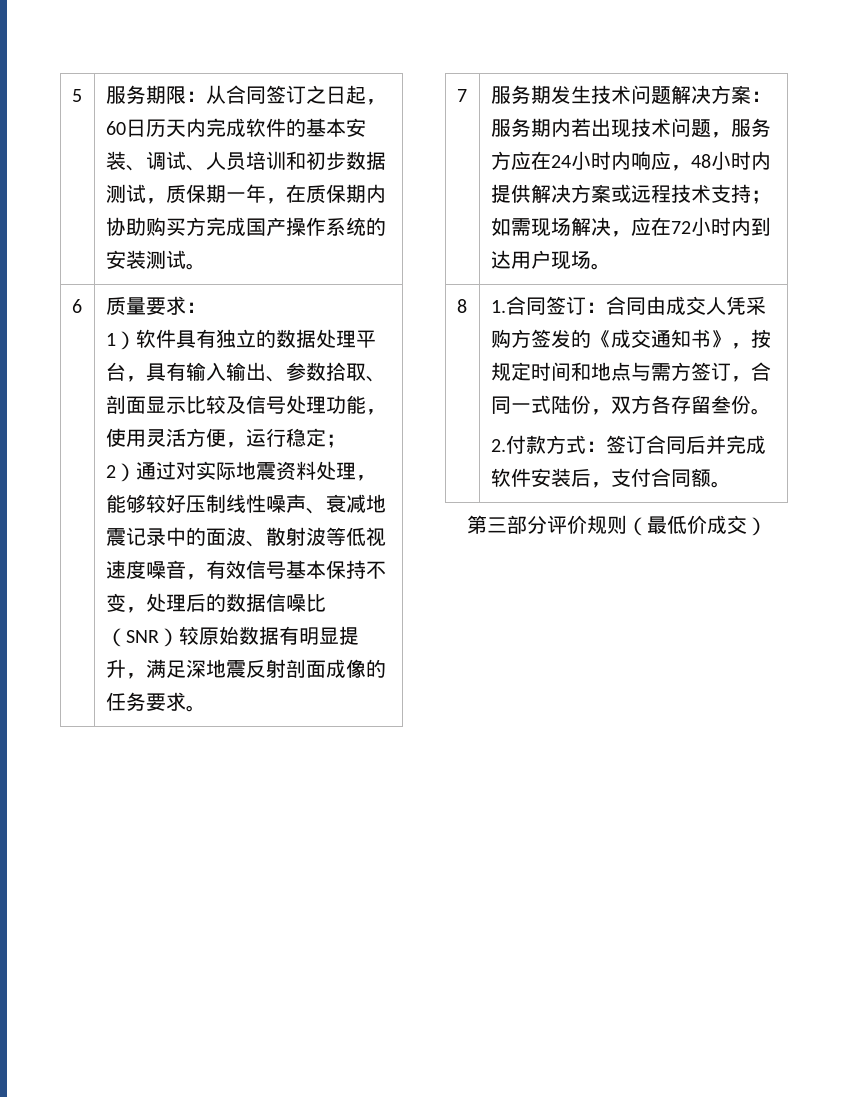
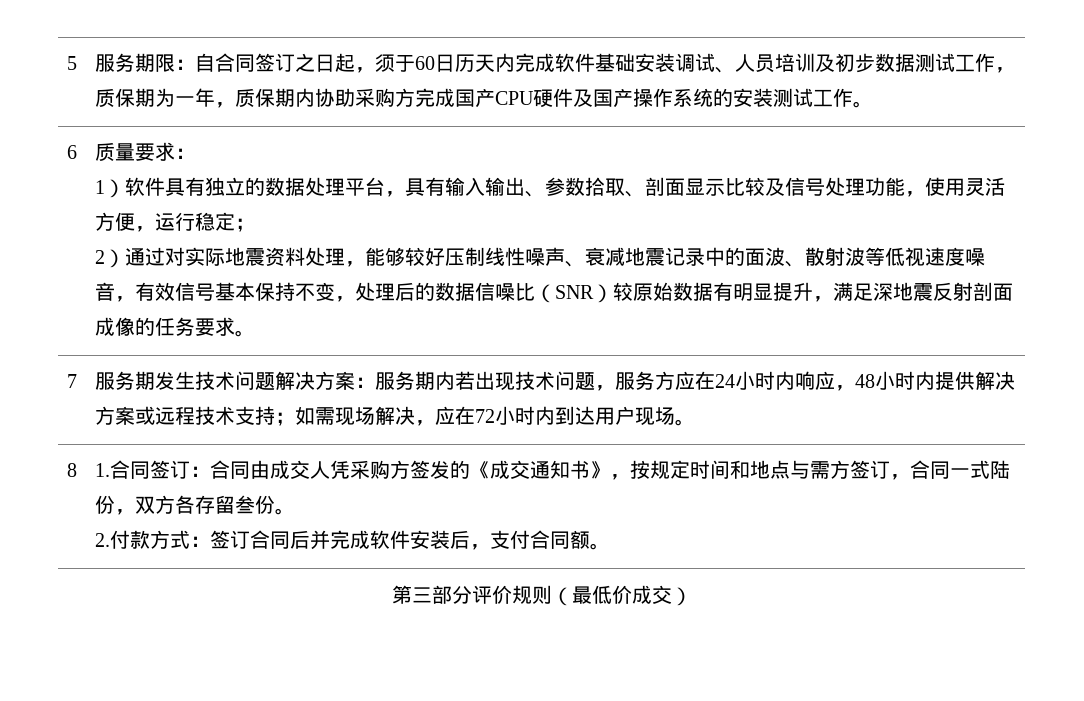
- 服务期限：从合同签订之日起，60日历天内完成软件的基本安装、调试、人员培训和初步数据测试，质保期一年，在质保期内协助购买方完成国产操作系统的安装测试。
+ 服务期限：自合同签订之日起，须于60日历天内完成软件基础安装调试、人员培训及初步数据测试工作，质保期为一年，质保期内协助采购方完成国产CPU硬件及国产操作系统的安装测试工作。

